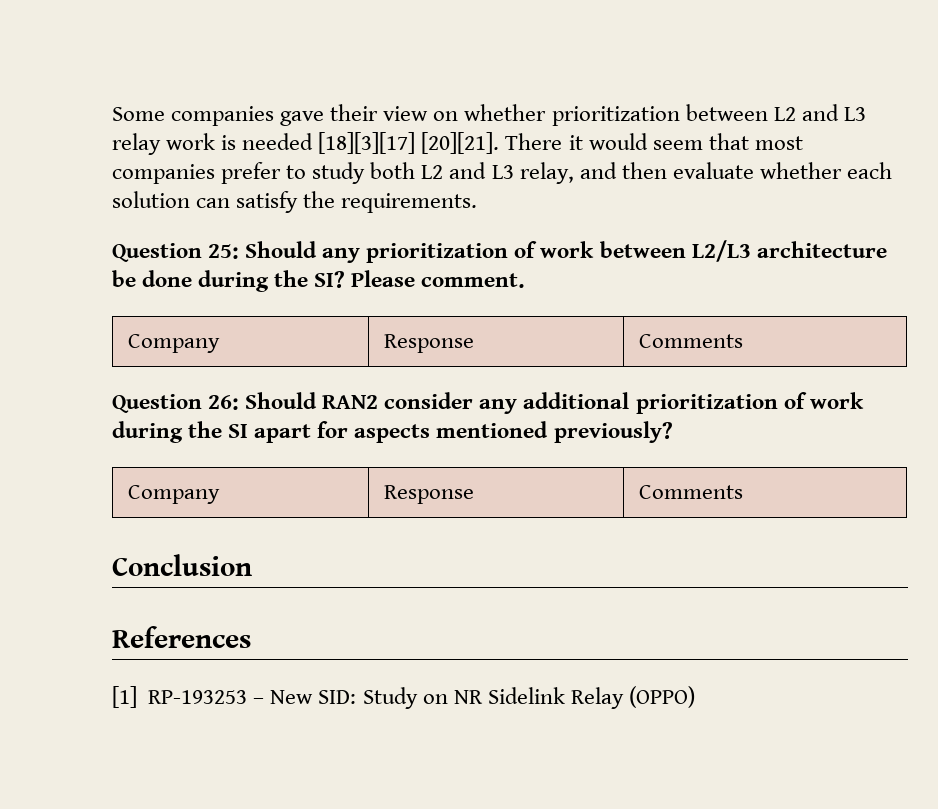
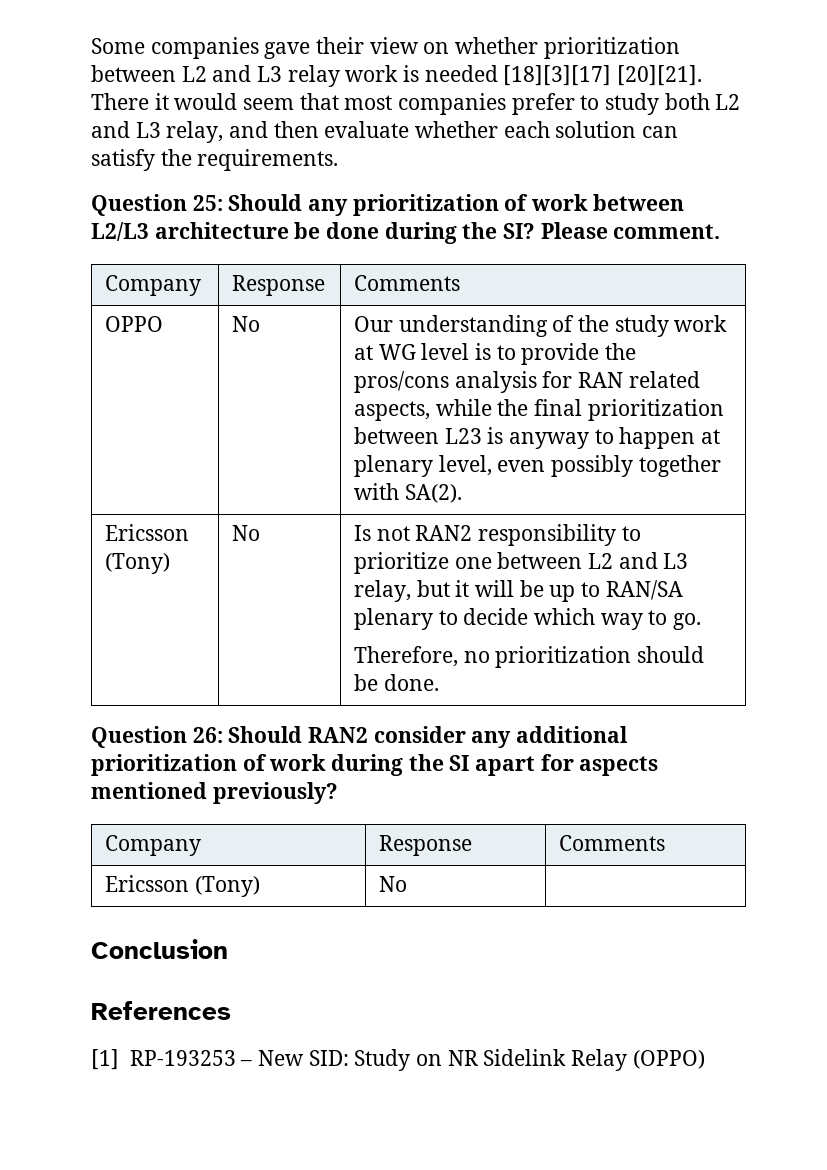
+ OPPO | No | Our understanding of the study work at WG level is to provide the pros/cons analysis for RAN related aspects, while the final prioritization between L23 is anyway to happen at plenary level, even possibly together with SA(2).
+ Ericsson (Tony) | No | Is not RAN2 responsibility to prioritize one between L2 and L3 relay, but it will be up to RAN/SA plenary to decide which way to go.
+ Therefore, no prioritization should be done.
  Question 26: Should RAN2 consider any additional prioritization of work during the SI apart for aspects mentioned previously?
  Company | Response | Comments
+ Ericsson (Tony) | No |

